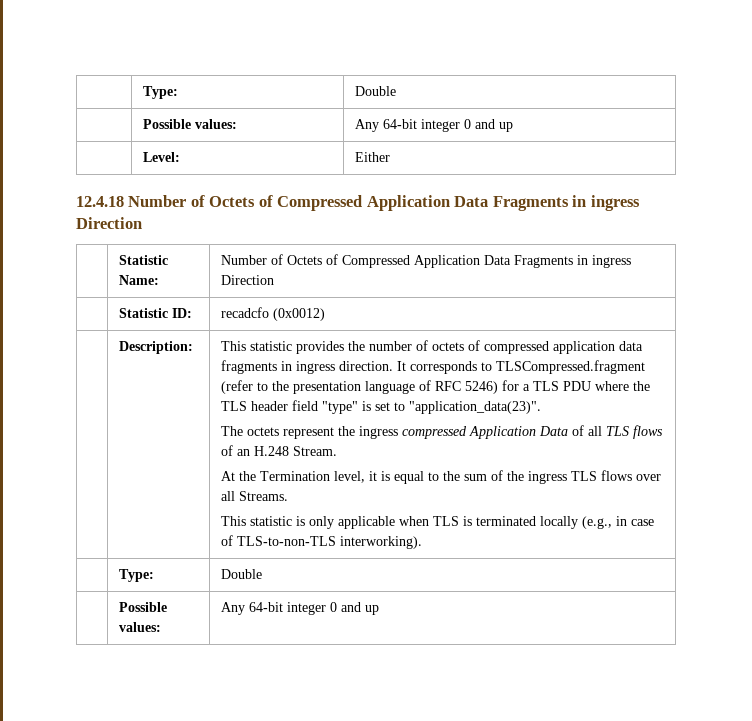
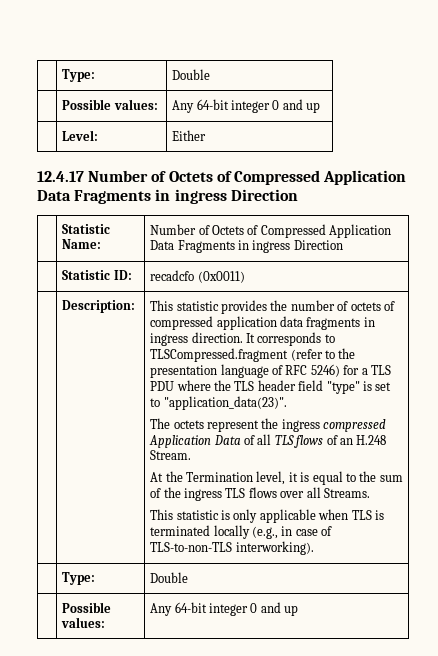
- 12.4.18 Number of Octets of Compressed Application Data Fragments in ingress Direction
+ 12.4.17 Number of Octets of Compressed Application Data Fragments in ingress Direction
- | Statistic ID: | recadcfo (0x0012)
+ | Statistic ID: | recadcfo (0x0011)

